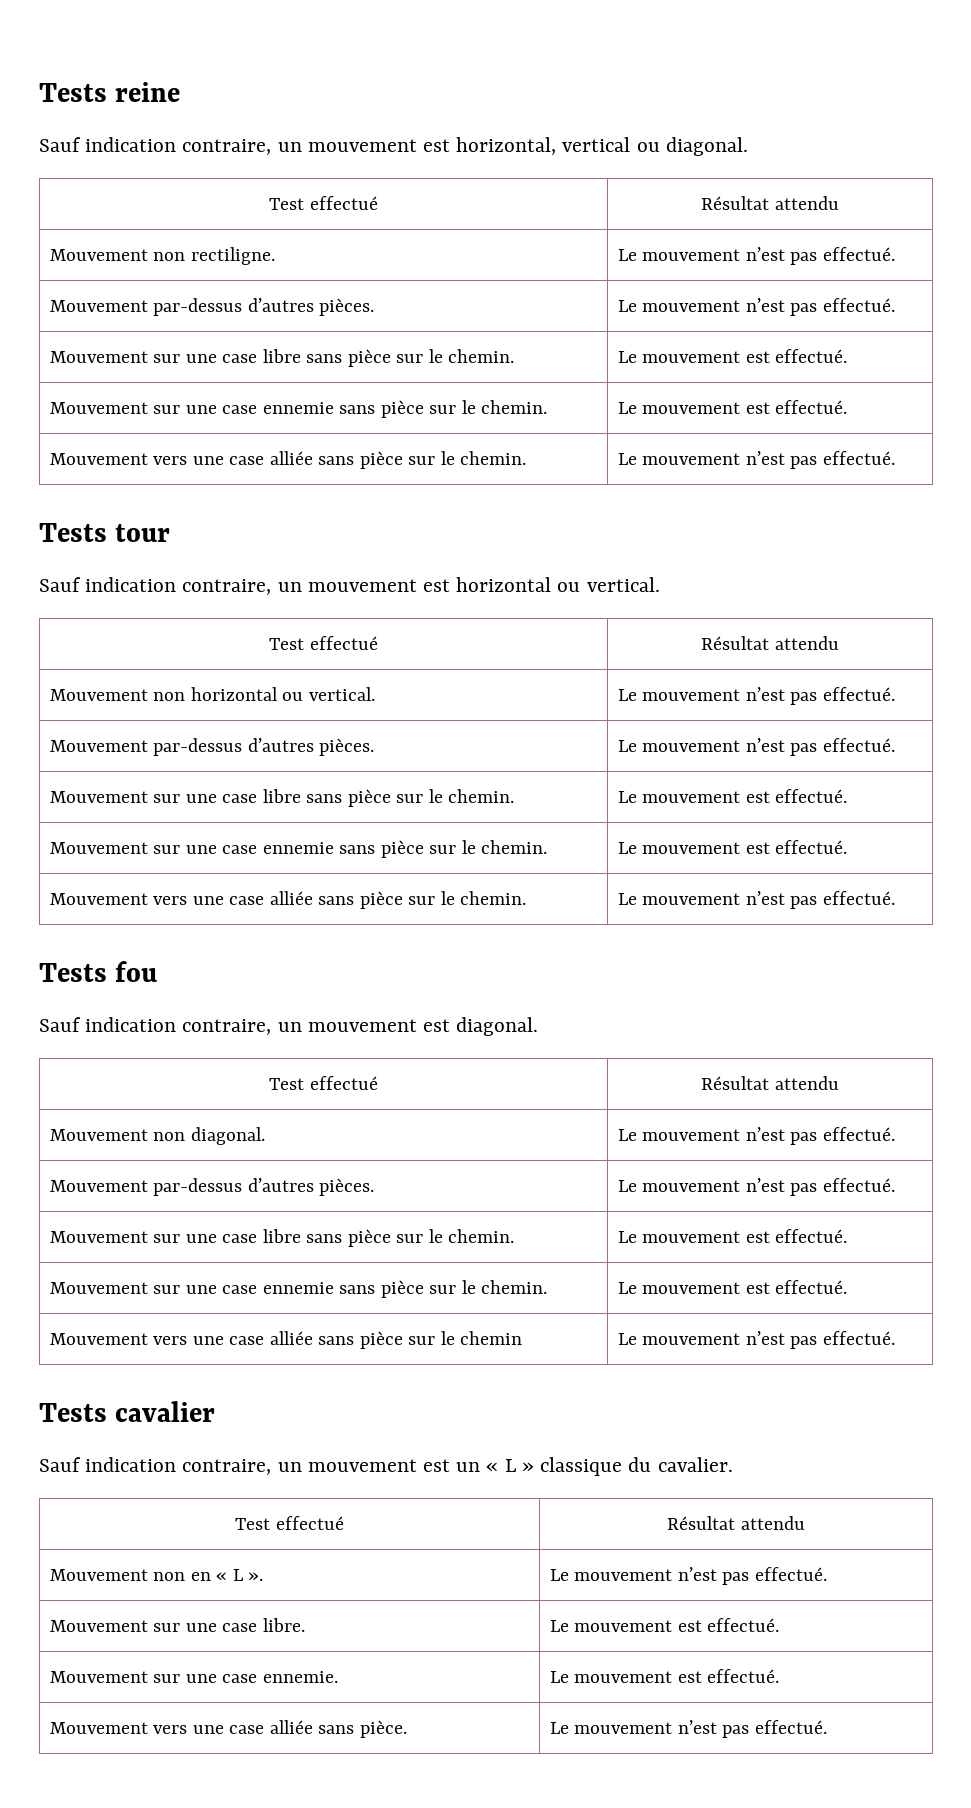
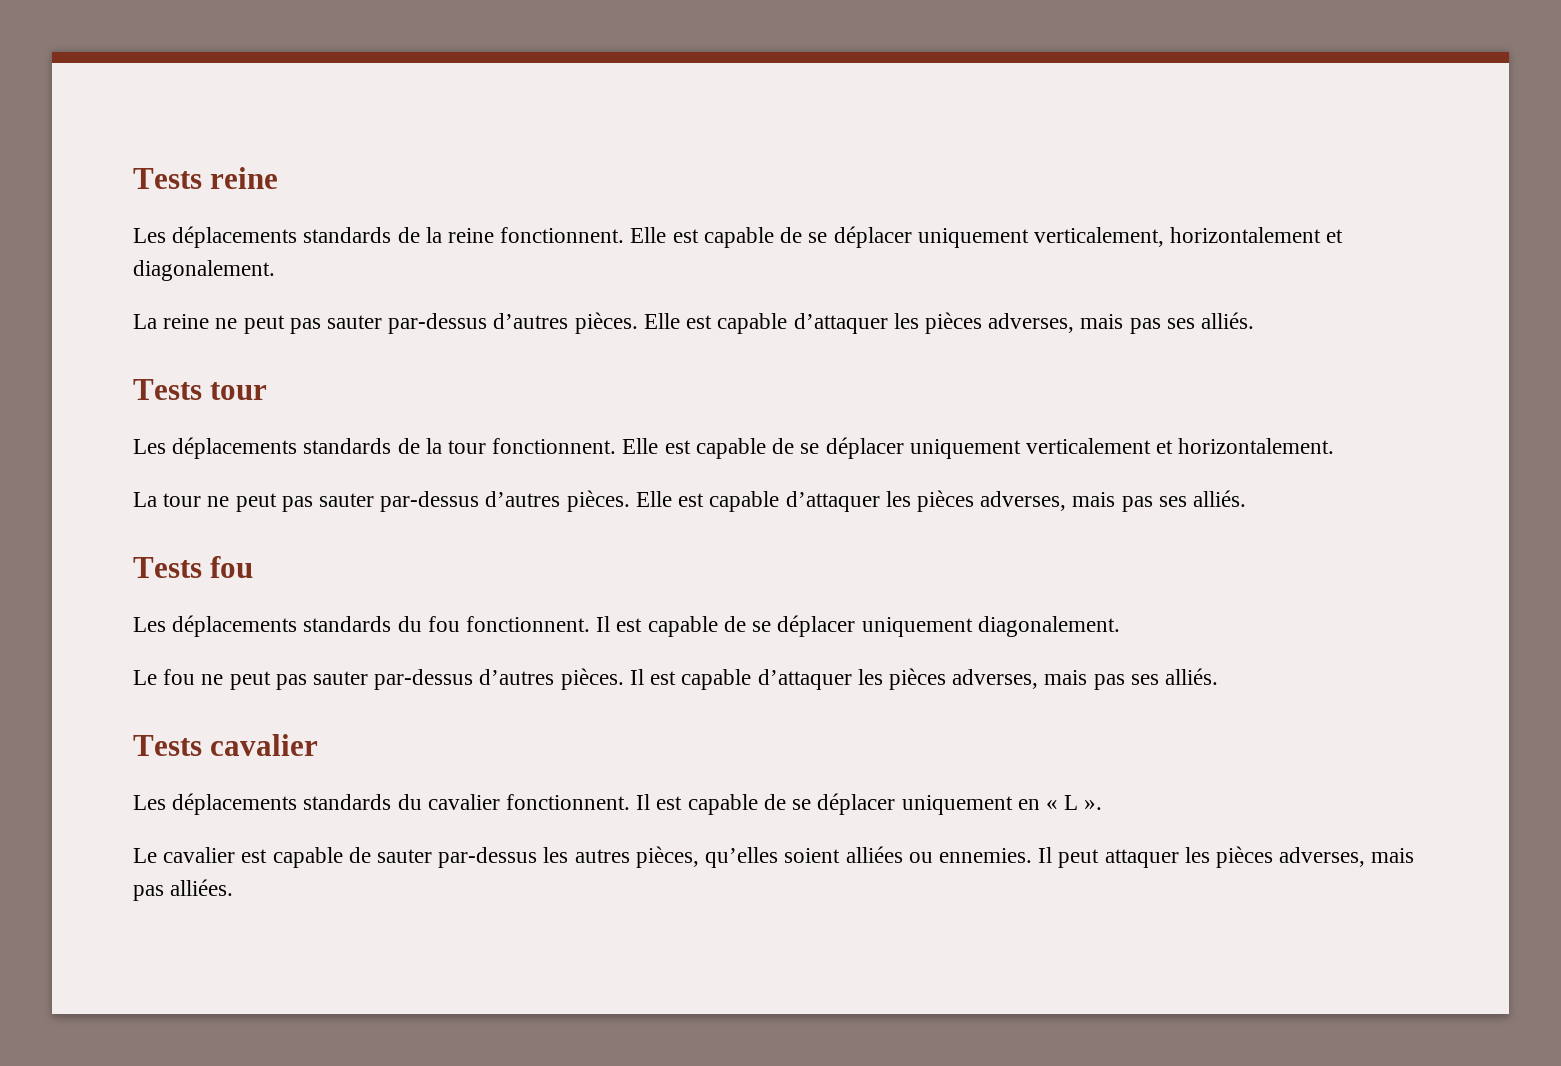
- Sauf indication contraire, un mouvement est horizontal, vertical ou diagonal.
- Test effectué | Résultat attendu
- Mouvement non rectiligne. | Le mouvement n’est pas effectué.
- Mouvement par-dessus d’autres pièces. | Le mouvement n’est pas effectué.
- Mouvement sur une case libre sans pièce sur le chemin. | Le mouvement est effectué.
- Mouvement sur une case ennemie sans pièce sur le chemin. | Le mouvement est effectué.
- Mouvement vers une case alliée sans pièce sur le chemin. | Le mouvement n’est pas effectué.
+ Les déplacements standards de la reine fonctionnent. Elle est capable de se déplacer uniquement verticalement, horizontalement et diagonalement.
+ La reine ne peut pas sauter par-dessus d’autres pièces. Elle est capable d’attaquer les pièces adverses, mais pas ses alliés.
  Tests tour
- Sauf indication contraire, un mouvement est horizontal ou vertical.
- Test effectué | Résultat attendu
- Mouvement non horizontal ou vertical. | Le mouvement n’est pas effectué.
- Mouvement par-dessus d’autres pièces. | Le mouvement n’est pas effectué.
- Mouvement sur une case libre sans pièce sur le chemin. | Le mouvement est effectué.
- Mouvement sur une case ennemie sans pièce sur le chemin. | Le mouvement est effectué.
- Mouvement vers une case alliée sans pièce sur le chemin. | Le mouvement n’est pas effectué.
+ Les déplacements standards de la tour fonctionnent. Elle est capable de se déplacer uniquement verticalement et horizontalement.
+ La tour ne peut pas sauter par-dessus d’autres pièces. Elle est capable d’attaquer les pièces adverses, mais pas ses alliés.
  Tests fou
- Sauf indication contraire, un mouvement est diagonal.
- Test effectué | Résultat attendu
- Mouvement non diagonal. | Le mouvement n’est pas effectué.
- Mouvement par-dessus d’autres pièces. | Le mouvement n’est pas effectué.
- Mouvement sur une case libre sans pièce sur le chemin. | Le mouvement est effectué.
- Mouvement sur une case ennemie sans pièce sur le chemin. | Le mouvement est effectué.
- Mouvement vers une case alliée sans pièce sur le chemin | Le mouvement n’est pas effectué.
+ Les déplacements standards du fou fonctionnent. Il est capable de se déplacer uniquement diagonalement.
+ Le fou ne peut pas sauter par-dessus d’autres pièces. Il est capable d’attaquer les pièces adverses, mais pas ses alliés.
  Tests cavalier
- Sauf indication contraire, un mouvement est un « L » classique du cavalier.
- Test effectué | Résultat attendu
- Mouvement non en « L ». | Le mouvement n’est pas effectué.
- Mouvement sur une case libre. | Le mouvement est effectué.
- Mouvement sur une case ennemie. | Le mouvement est effectué.
- Mouvement vers une case alliée sans pièce. | Le mouvement n’est pas effectué.
+ Les déplacements standards du cavalier fonctionnent. Il est capable de se déplacer uniquement en « L ».
+ Le cavalier est capable de sauter par-dessus les autres pièces, qu’elles soient alliées ou ennemies. Il peut attaquer les pièces adverses, mais pas alliées.

